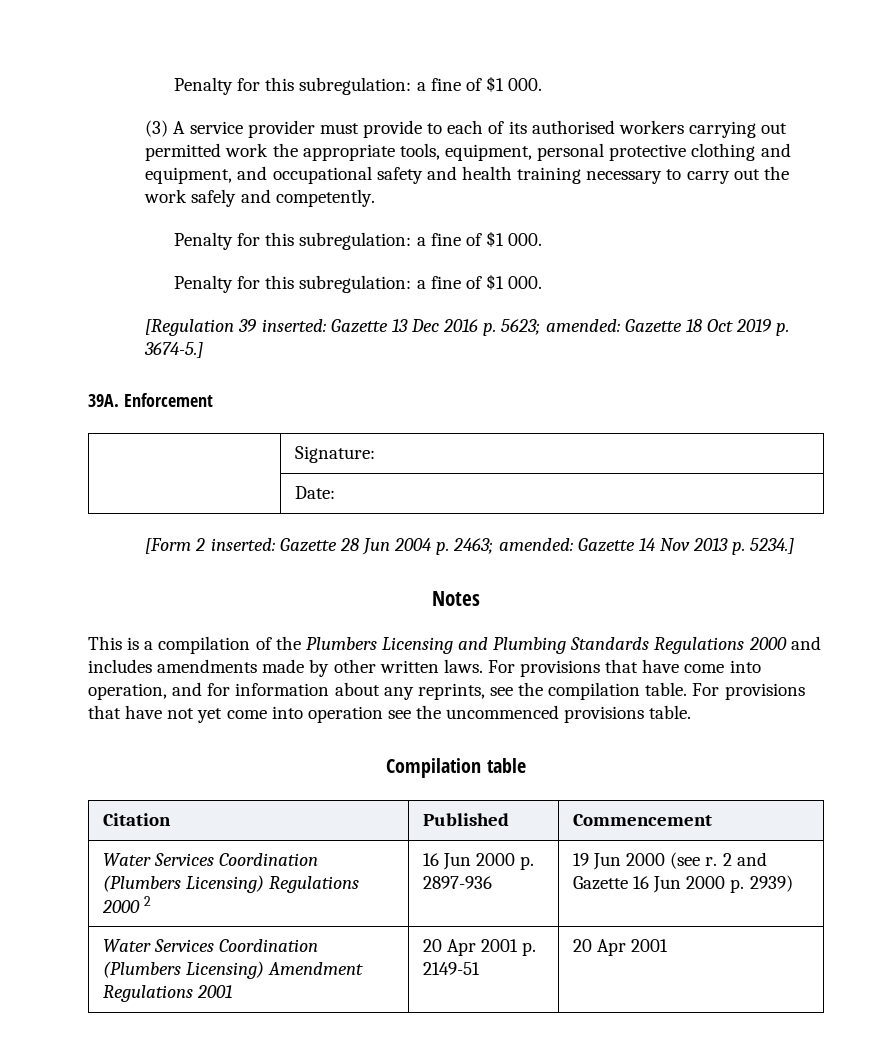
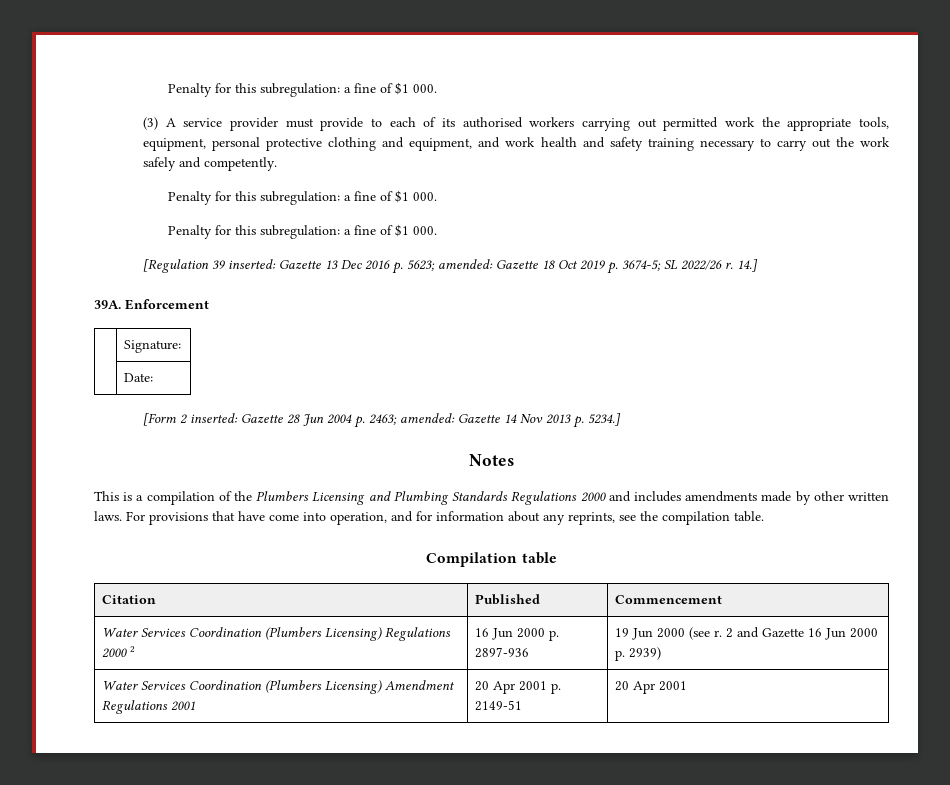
- (3) A service provider must provide to each of its authorised workers carrying out permitted work the appropriate tools, equipment, personal protective clothing and equipment, and occupational safety and health training necessary to carry out the work safely and competently.
+ (3) A service provider must provide to each of its authorised workers carrying out permitted work the appropriate tools, equipment, personal protective clothing and equipment, and work health and safety training necessary to carry out the work safely and competently.
- [Regulation 39 inserted: Gazette 13 Dec 2016 p. 5623; amended: Gazette 18 Oct 2019 p. 3674-5.]
+ [Regulation 39 inserted: Gazette 13 Dec 2016 p. 5623; amended: Gazette 18 Oct 2019 p. 3674-5; SL 2022/26 r. 14.]
- For provisions that have not yet come into operation see the uncommenced provisions table.

